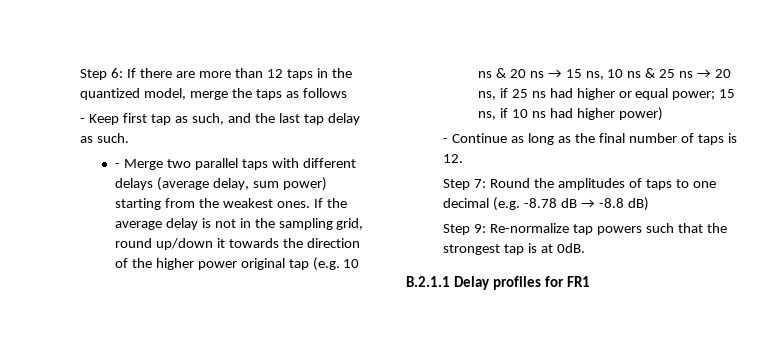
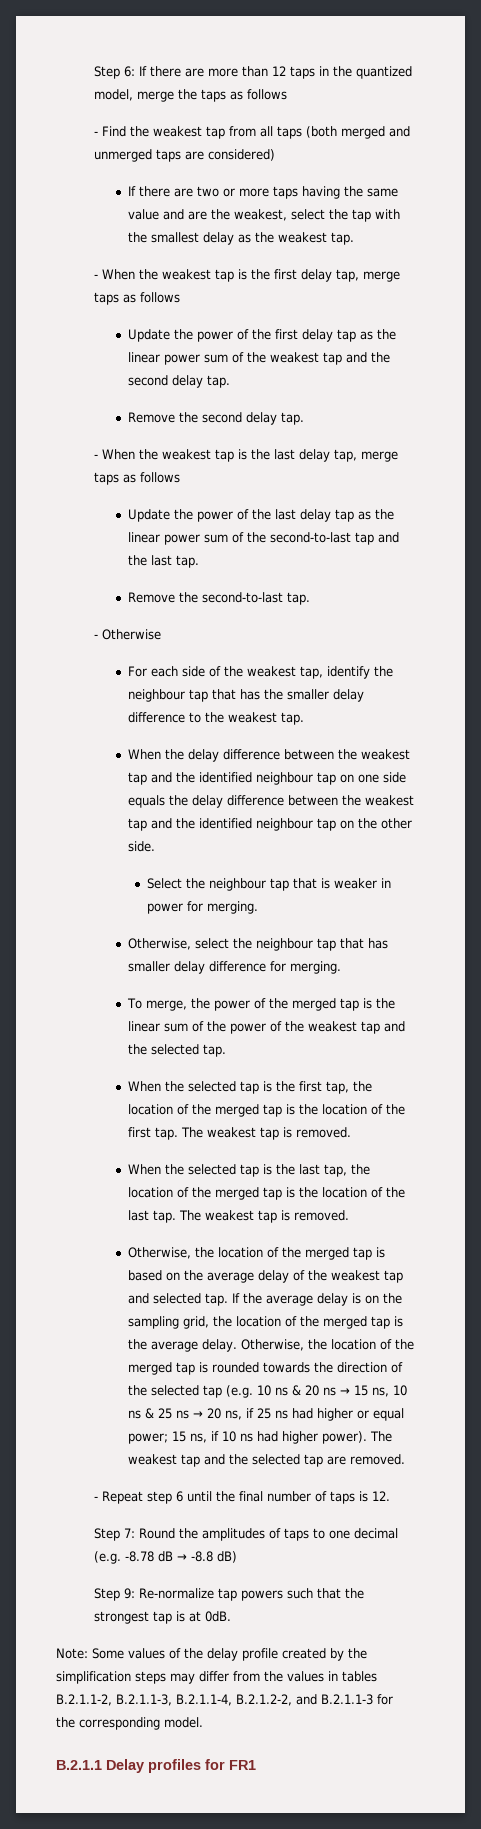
- - Keep first tap as such, and the last tap delay as such.
- - Merge two parallel taps with different delays (average delay, sum power) starting from the weakest ones.
+ - Find the weakest tap from all taps (both merged and unmerged taps are considered)
+ If there are two or more taps having the same value and are the weakest, select the tap with the smallest delay as the weakest tap.
+ - When the weakest tap is the first delay tap, merge taps as follows
+ Update the power of the first delay tap as the linear power sum of the weakest tap and the second delay tap.
+ Remove the second delay tap.
+ - When the weakest tap is the last delay tap, merge taps as follows
+ Update the power of the last delay tap as the linear power sum of the second-to-last tap and the last tap.
+ Remove the second-to-last tap.
+ - Otherwise
+ For each side of the weakest tap, identify the neighbour tap that has the smaller delay difference to the weakest tap.
+ When the delay difference between the weakest tap and the identified neighbour tap on one side equals the delay difference between the weakest tap and the identified neighbour tap on the other side.
+ Select the neighbour tap that is weaker in power for merging.
+ Otherwise, select the neighbour tap that has smaller delay difference for merging.
+ To merge, the power of the merged tap is the linear sum of the power of the weakest tap and the selected tap.
+ When the selected tap is the first tap, the location of the merged tap is the location of the first tap. The weakest tap is removed.
+ When the selected tap is the last tap, the location of the merged tap is the location of the last tap. The weakest tap is removed.
+ Otherwise, the location of the merged tap is based on the average delay of the weakest tap and selected tap.
- If the average delay is not in the sampling grid, round up/down it towards the direction of the higher power original tap (e.g. 10 ns & 20 ns → 15 ns, 10 ns & 25 ns → 20 ns, if 25 ns had higher or equal power; 15 ns, if 10 ns had higher power)
- - Continue as long as the final number of taps is 12.
+ If the average delay is on the sampling grid, the location of the merged tap is the average delay. Otherwise, the location of the merged tap is rounded towards the direction of the selected tap (e.g. 10 ns & 20 ns → 15 ns, 10 ns & 25 ns → 20 ns, if 25 ns had higher or equal power; 15 ns, if 10 ns had higher power). The weakest tap and the selected tap are removed.
+ - Repeat step 6 until the final number of taps is 12.
+ Note: Some values of the delay profile created by the simplification steps may differ from the values in tables B.2.1.1-2, B.2.1.1-3, B.2.1.1-4, B.2.1.2-2, and B.2.1.1-3 for the corresponding model.

